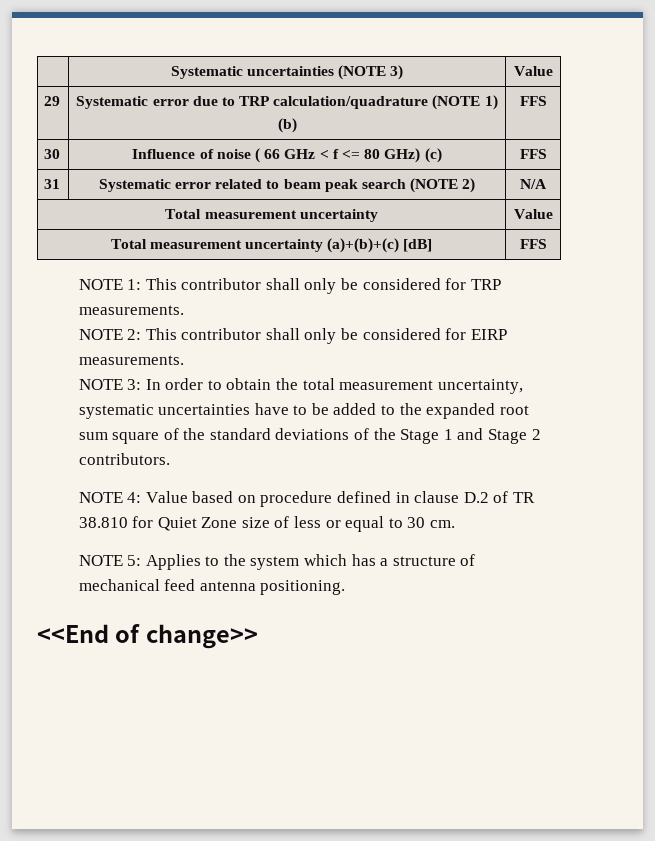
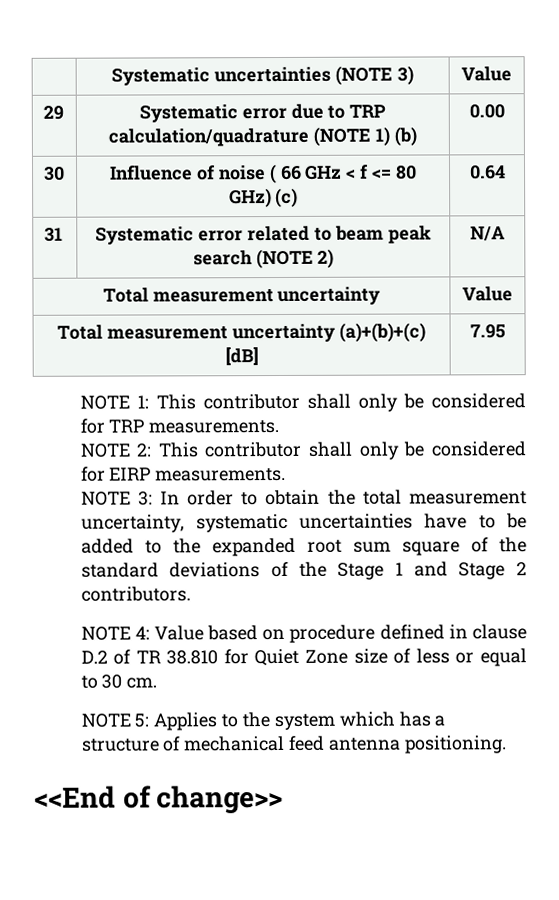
- 29 | Systematic error due to TRP calculation/quadrature (NOTE 1) (b) | FFS
+ 29 | Systematic error due to TRP calculation/quadrature (NOTE 1) (b) | 0.00
- 30 | Influence of noise ( 66 GHz < f <= 80 GHz) (c) | FFS
+ 30 | Influence of noise ( 66 GHz < f <= 80 GHz) (c) | 0.64
- Total measurement uncertainty (a)+(b)+(c) [dB] | FFS
+ Total measurement uncertainty (a)+(b)+(c) [dB] | 7.95

